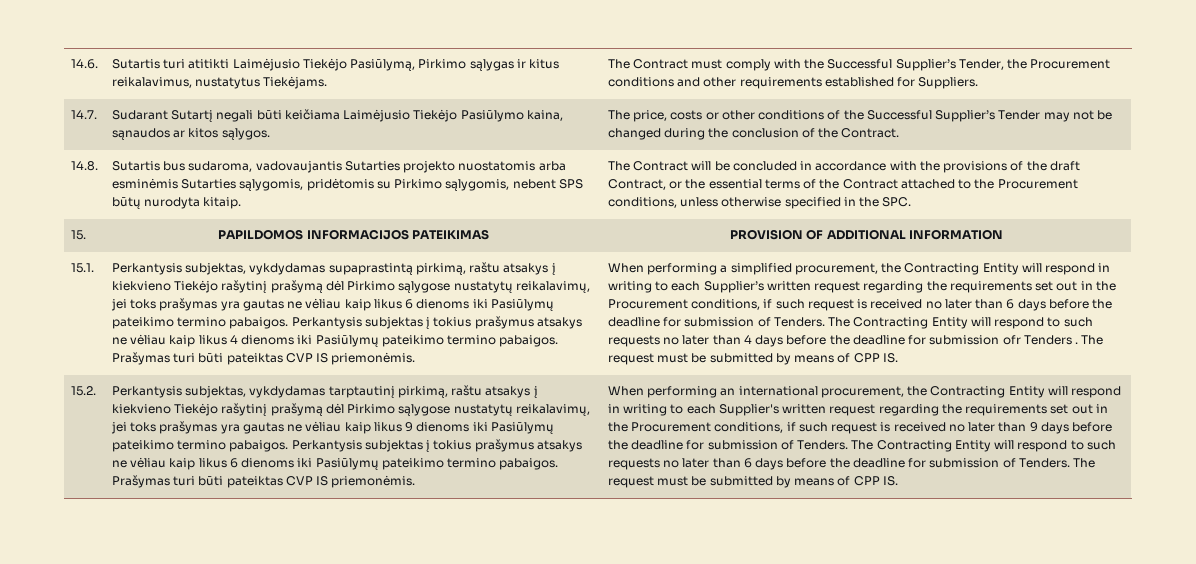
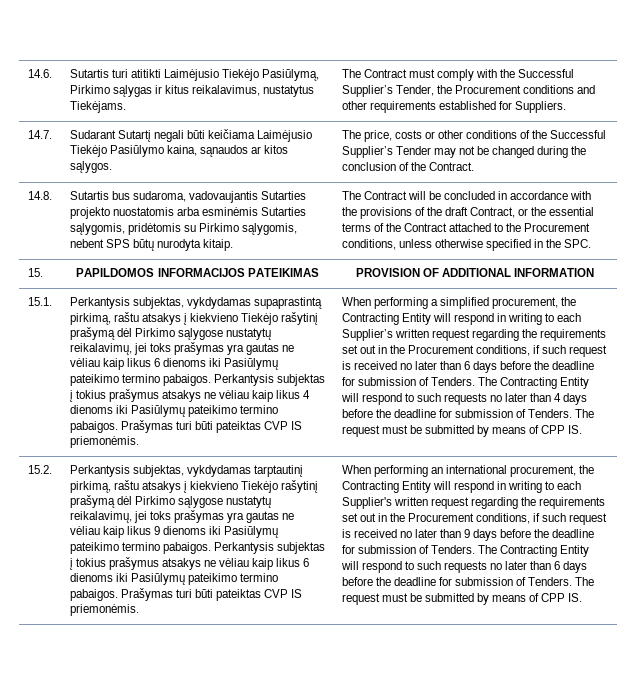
- The Contracting Entity will respond to such requests no later than 4 days before the deadline for submission ofr Tenders .
+ The Contracting Entity will respond to such requests no later than 4 days before the deadline for submission of Tenders.

